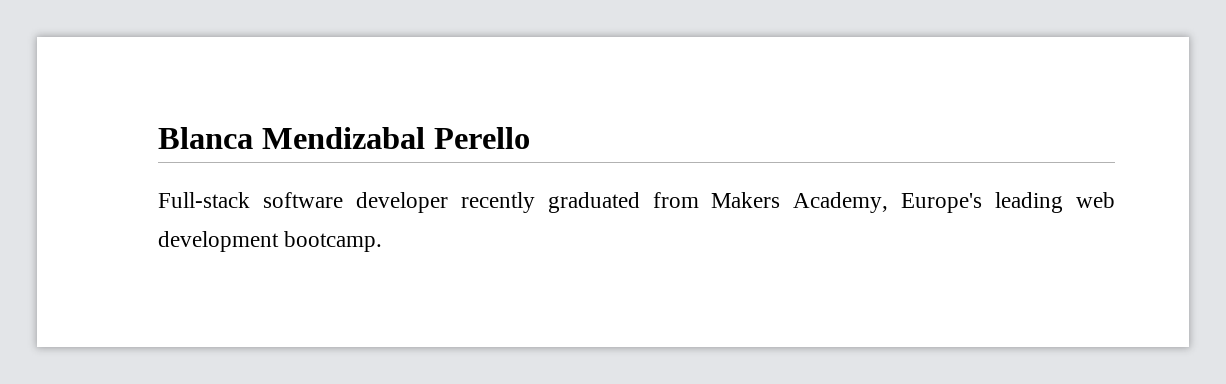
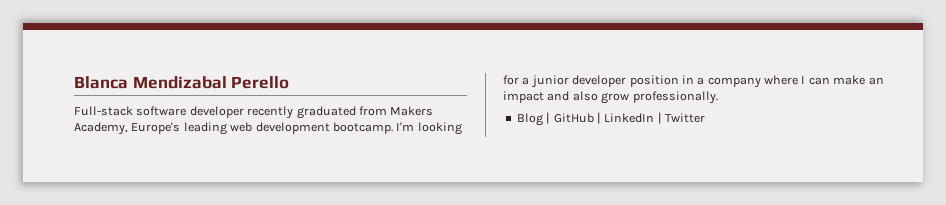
+ I'm looking for a junior developer position in a company where I can make an impact and also grow professionally.
+ Blog | GitHub | LinkedIn | Twitter

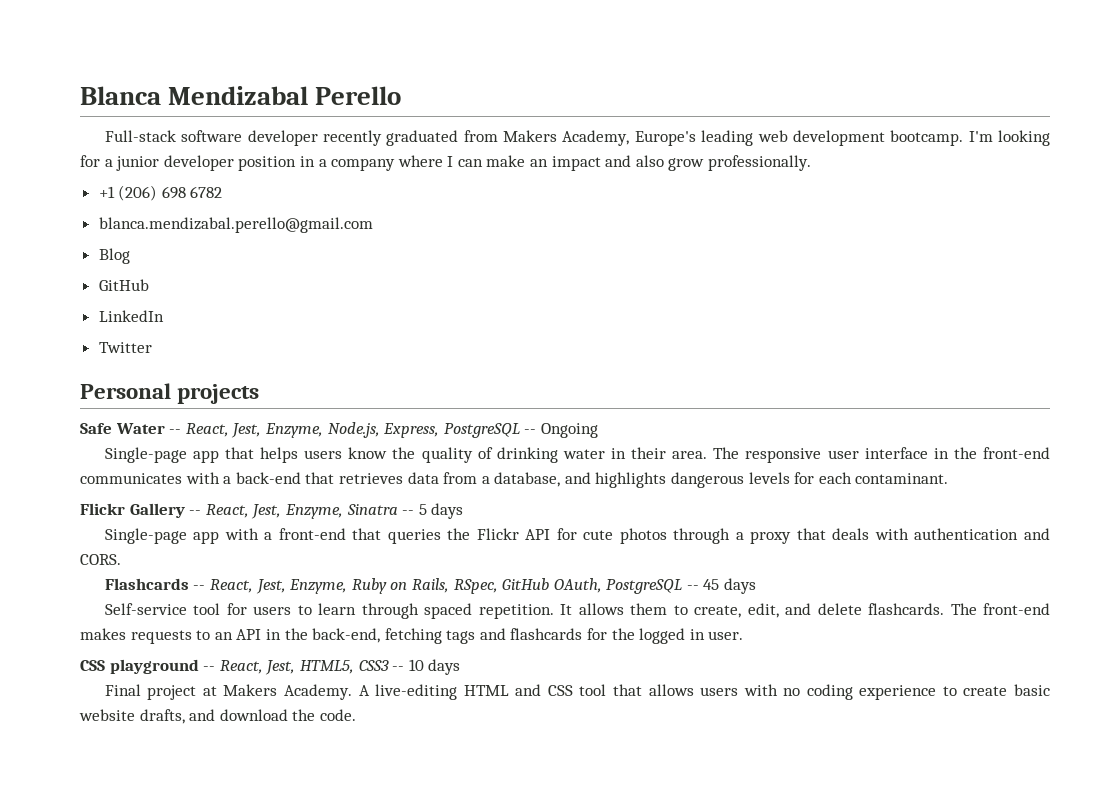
+ +1 (206) 698 6782
+ blanca.mendizabal.perello@gmail.com
- Blog | GitHub | LinkedIn | Twitter
+ Blog
+ GitHub
+ LinkedIn
+ Twitter
+ Personal projects
+ Safe Water -- React, Jest, Enzyme, Node.js, Express, PostgreSQL -- Ongoing
+ Single-page app that helps users know the quality of drinking water in their area. The responsive user interface in the front-end communicates with a back-end that retrieves data from a database, and highlights dangerous levels for each contaminant.
+ Flickr Gallery -- React, Jest, Enzyme, Sinatra -- 5 days
+ Single-page app with a front-end that queries the Flickr API for cute photos through a proxy that deals with authentication and CORS.
+ Flashcards -- React, Jest, Enzyme, Ruby on Rails, RSpec, GitHub OAuth, PostgreSQL -- 45 days
+ Self-service tool for users to learn through spaced repetition. It allows them to create, edit, and delete flashcards. The front-end makes requests to an API in the back-end, fetching tags and flashcards for the logged in user.
+ CSS playground -- React, Jest, HTML5, CSS3 -- 10 days
+ Final project at Makers Academy. A live-editing HTML and CSS tool that allows users with no coding experience to create basic website drafts, and download the code.

